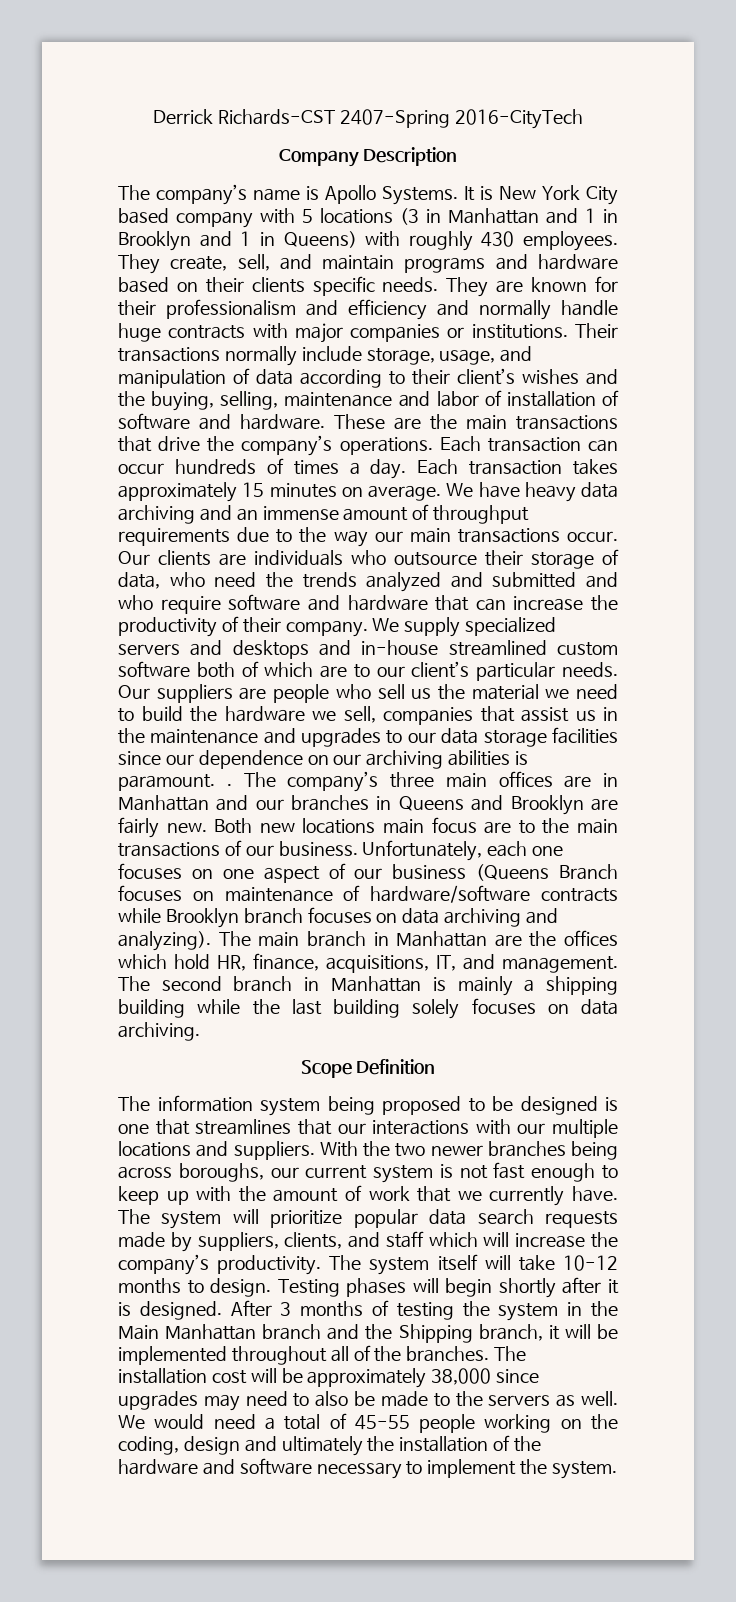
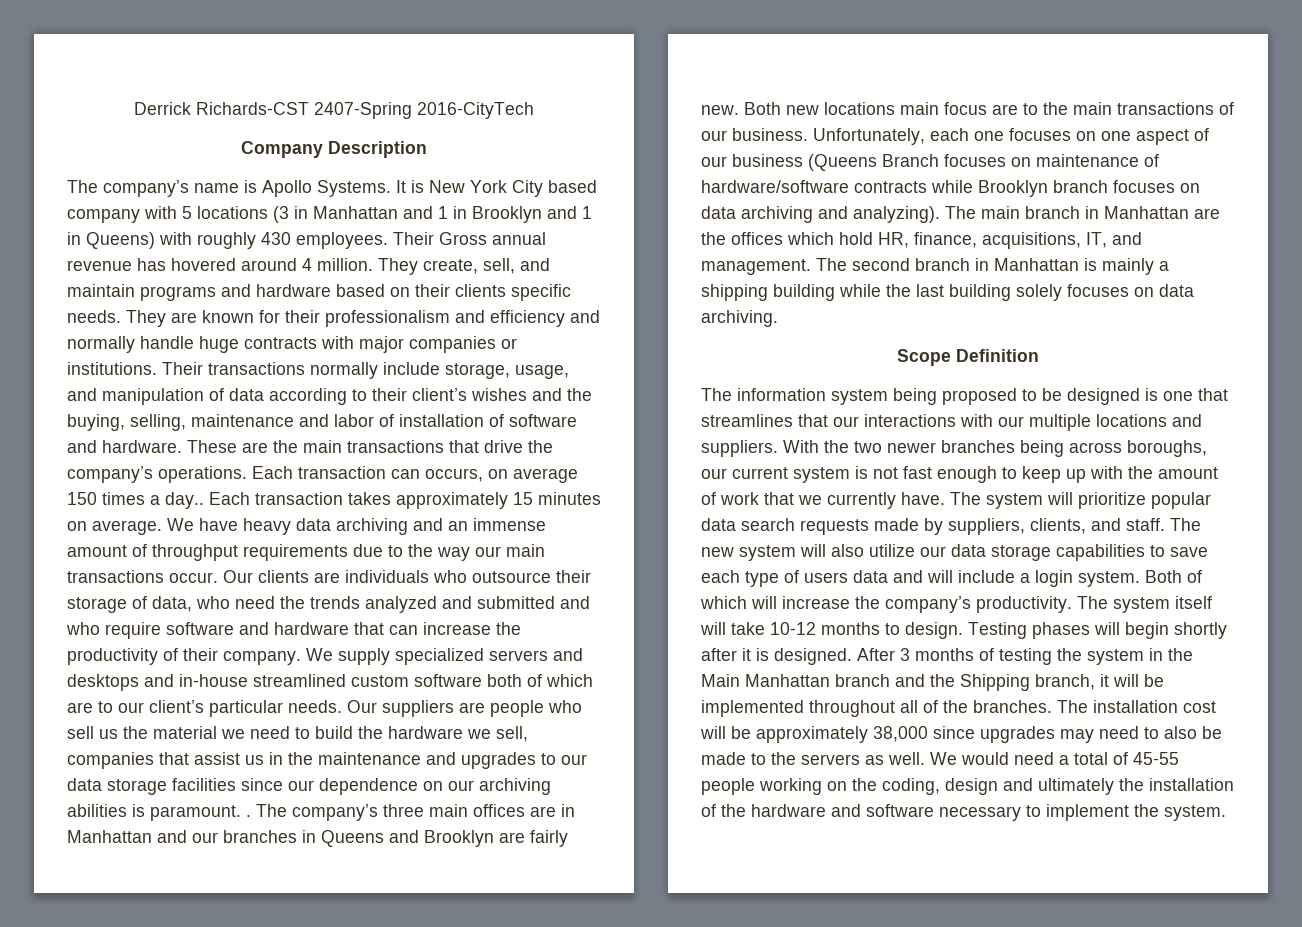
+ Their Gross annual revenue has hovered around 4 million.
- Each transaction can occur hundreds of times a day.
+ Each transaction can occurs, on average 150 times a day..
- The system will prioritize popular data search requests made by suppliers, clients, and staff which will increase the company’s productivity.
+ The system will prioritize popular data search requests made by suppliers, clients, and staff. The new system will also utilize our data storage capabilities to save each type of users data and will include a login system. Both of which will increase the company’s productivity.

